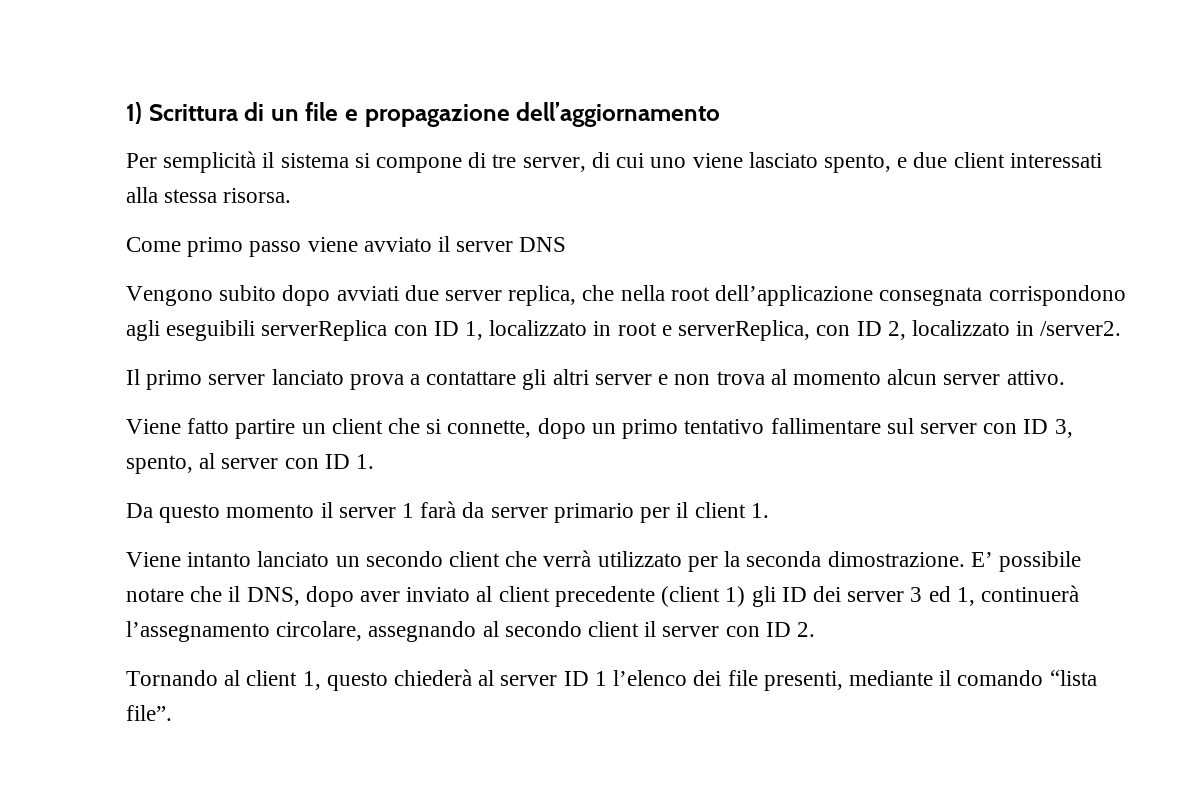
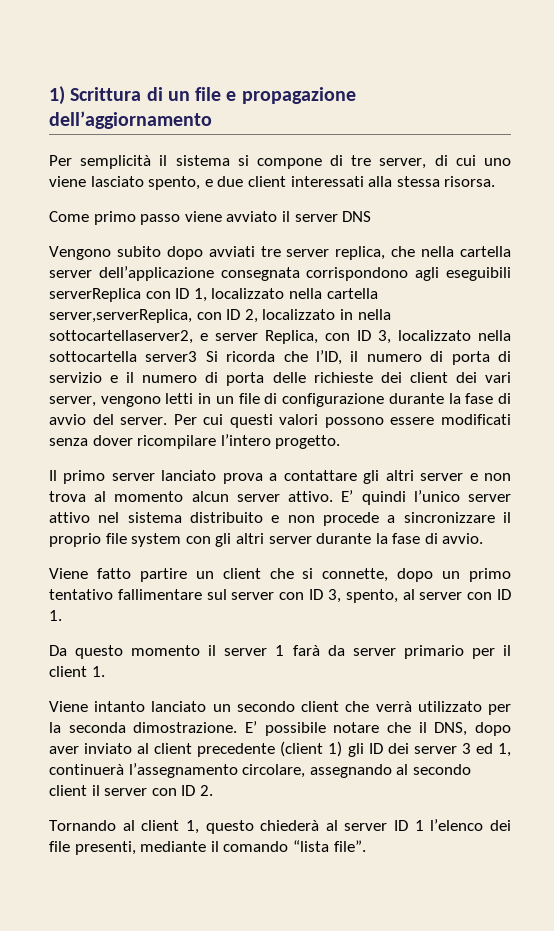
- Vengono subito dopo avviati due server replica, che nella root dell’applicazione consegnata corrispondono agli eseguibili serverReplica con ID 1, localizzato in root e serverReplica, con ID 2, localizzato in /server2.
+ Vengono subito dopo avviati tre server replica, che nella cartella server dell’applicazione consegnata corrispondono agli eseguibili serverReplica con ID 1, localizzato nella cartella server,serverReplica, con ID 2, localizzato in nella sottocartellaserver2, e server Replica, con ID 3, localizzato nella sottocartella server3 Si ricorda che l’ID, il numero di porta di servizio e il numero di porta delle richieste dei client dei vari server, vengono letti in un file di configurazione durante la fase di avvio del server. Per cui questi valori possono essere modificati senza dover ricompilare l’intero progetto.
+ E’ quindi l’unico server attivo nel sistema distribuito e non procede a sincronizzare il proprio file system con gli altri server durante la fase di avvio.

